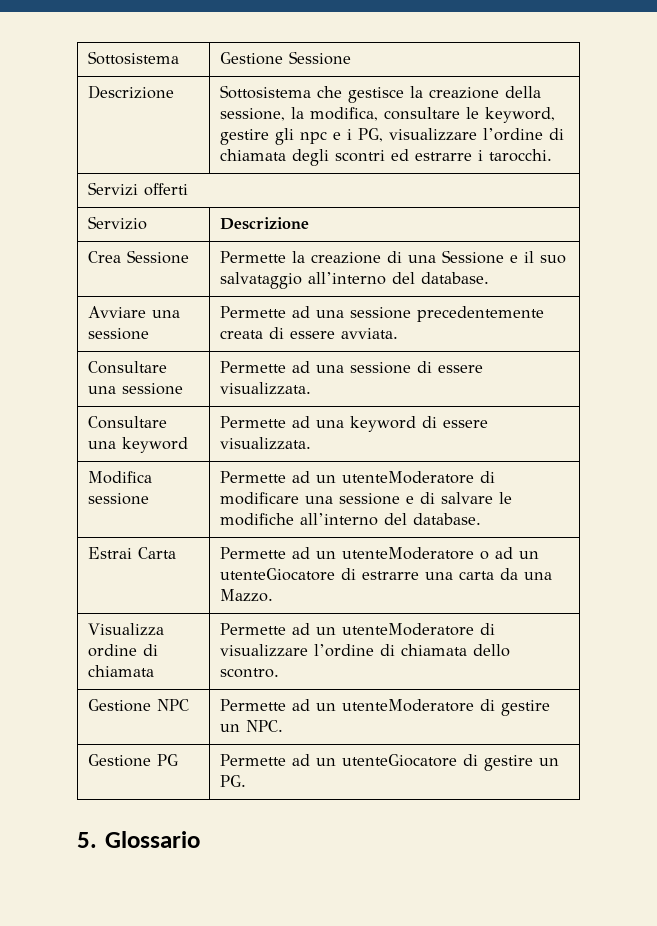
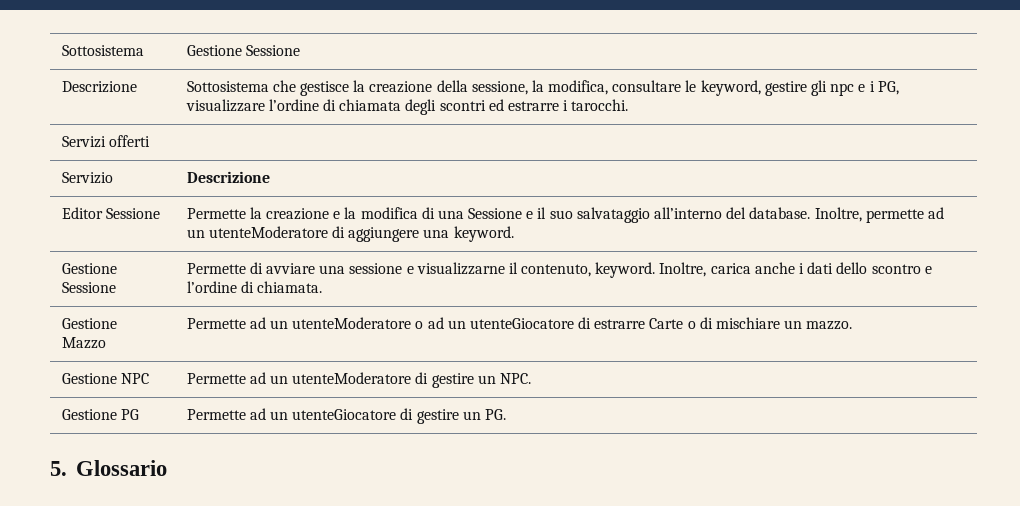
- Crea Sessione | Permette la creazione di una Sessione e il suo salvataggio all’interno del database.
- Avviare una sessione | Permette ad una sessione precedentemente creata di essere avviata.
- Consultare una sessione | Permette ad una sessione di essere visualizzata.
- Consultare una keyword | Permette ad una keyword di essere visualizzata.
- Modifica sessione | Permette ad un utenteModeratore di modificare una sessione e di salvare le modifiche all’interno del database.
- Estrai Carta | Permette ad un utenteModeratore o ad un utenteGiocatore di estrarre una carta da una Mazzo.
- Visualizza ordine di chiamata | Permette ad un utenteModeratore di visualizzare l’ordine di chiamata dello scontro.
+ Editor Sessione | Permette la creazione e la modifica di una Sessione e il suo salvataggio all’interno del database. Inoltre, permette ad un utenteModeratore di aggiungere una keyword.
+ Gestione Sessione | Permette di avviare una sessione e visualizzarne il contenuto, keyword. Inoltre, carica anche i dati dello scontro e l’ordine di chiamata.
+ Gestione Mazzo | Permette ad un utenteModeratore o ad un utenteGiocatore di estrarre Carte o di mischiare un mazzo.

